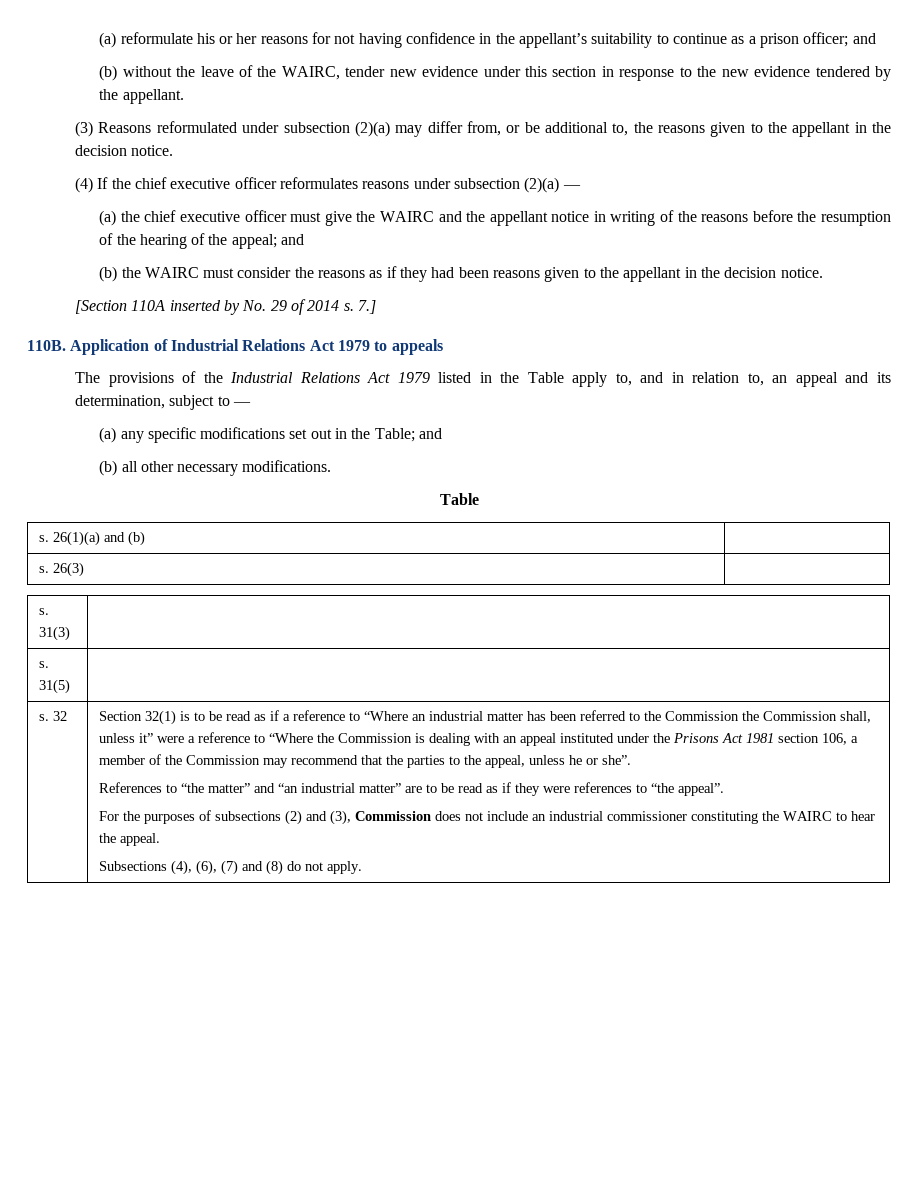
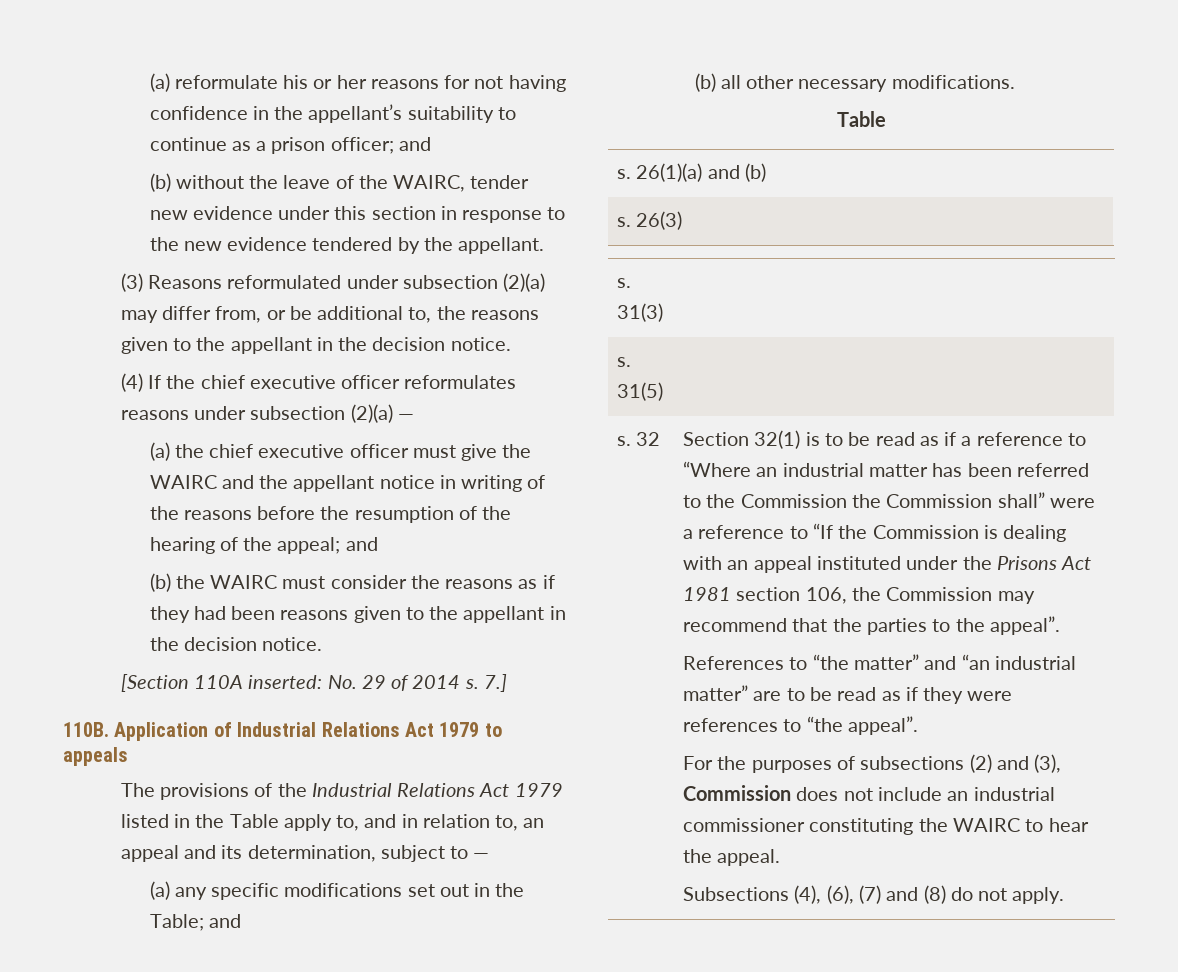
- [Section 110A inserted by No. 29 of 2014 s.
+ [Section 110A inserted: No. 29 of 2014 s.
- Section 32(1) is to be read as if a reference to “Where an industrial matter has been referred to the Commission the Commission shall, unless it” were a reference to “Where the Commission is dealing with an appeal instituted under the Prisons Act 1981 section 106, a member of the Commission may recommend that the parties to the appeal, unless he or she”.
+ Section 32(1) is to be read as if a reference to “Where an industrial matter has been referred to the Commission the Commission shall” were a reference to “If the Commission is dealing with an appeal instituted under the Prisons Act 1981 section 106, the Commission may recommend that the parties to the appeal”.

